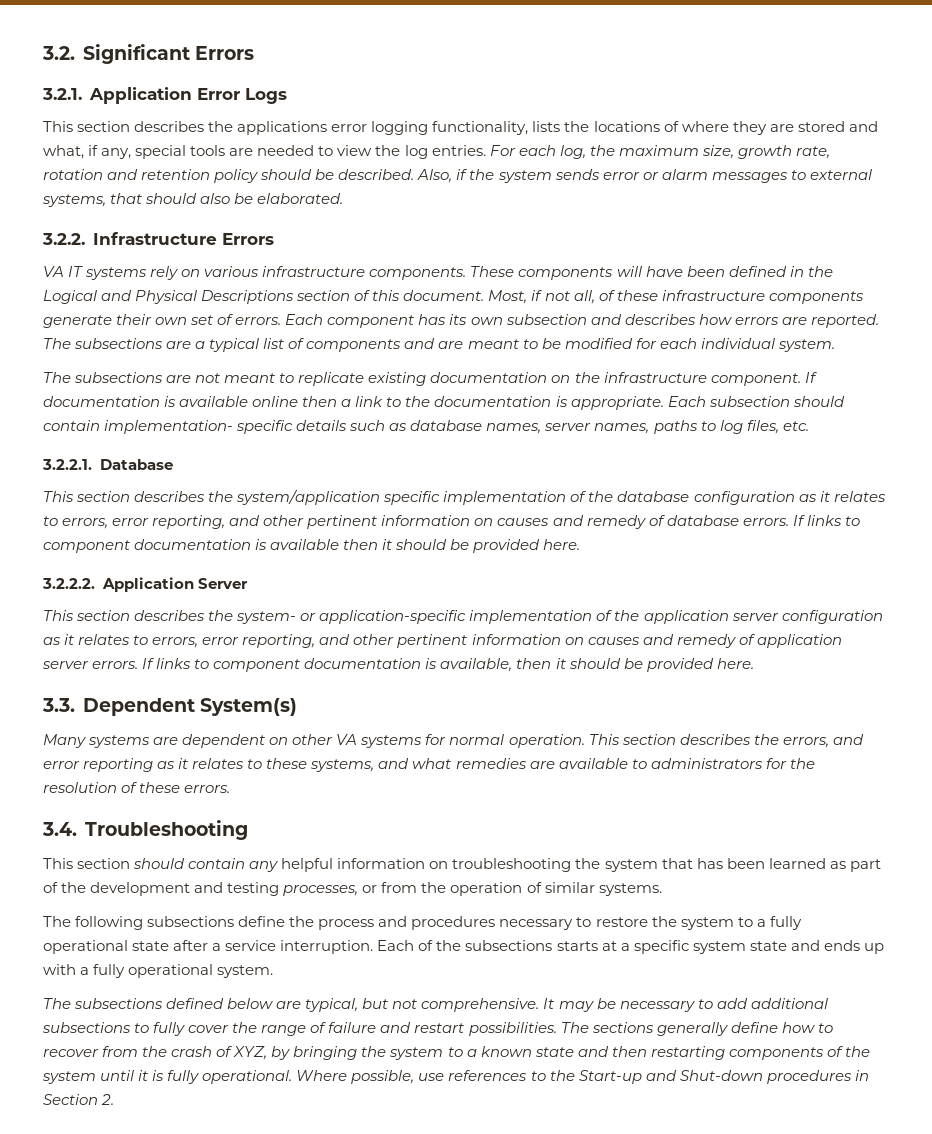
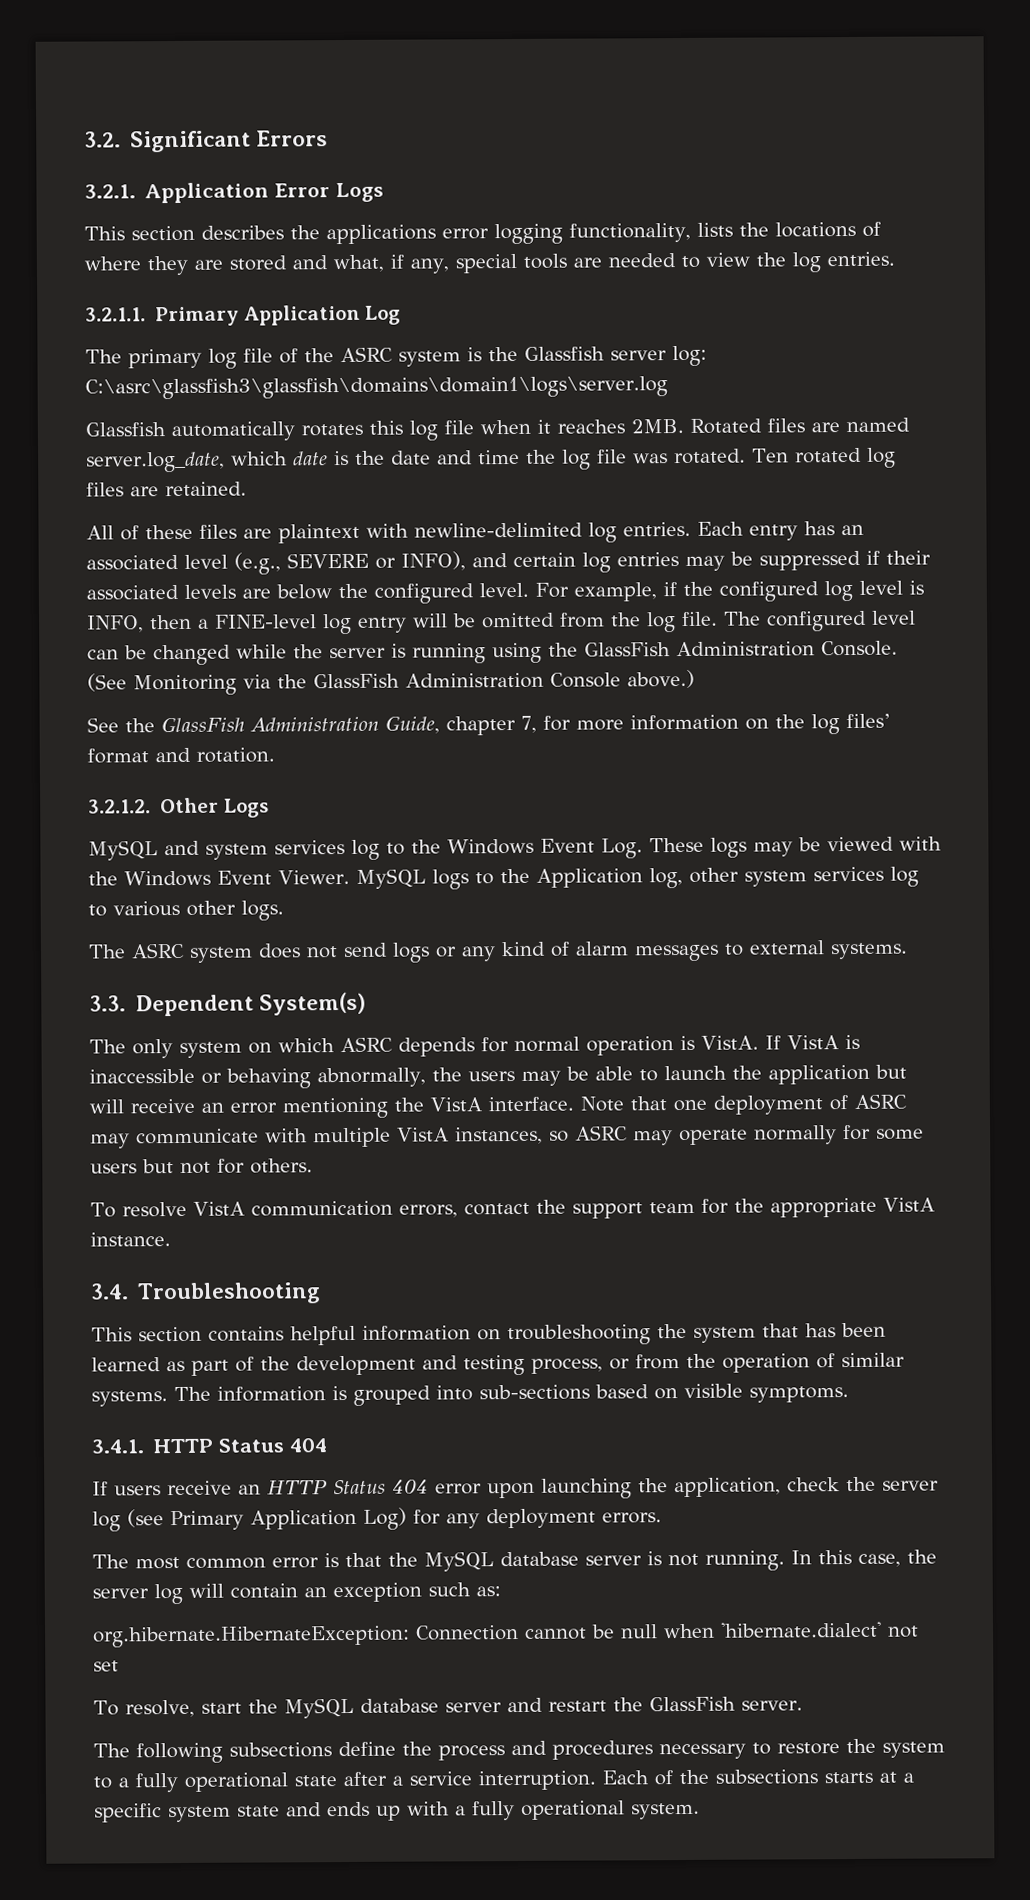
- This section describes the applications error logging functionality, lists the locations of where they are stored and what, if any, special tools are needed to view the log entries. For each log, the maximum size, growth rate, rotation and retention policy should be described. Also, if the system sends error or alarm messages to external systems, that should also be elaborated.
- 3.2.2. Infrastructure Errors
- VA IT systems rely on various infrastructure components. These components will have been defined in the Logical and Physical Descriptions section of this document. Most, if not all, of these infrastructure components generate their own set of errors. Each component has its own subsection and describes how errors are reported. The subsections are a typical list of components and are meant to be modified for each individual system.
- The subsections are not meant to replicate existing documentation on the infrastructure component. If documentation is available online then a link to the documentation is appropriate. Each subsection should contain implementation- specific details such as database names, server names, paths to log files, etc.
- 3.2.2.1. Database
- This section describes the system/application specific implementation of the database configuration as it relates to errors, error reporting, and other pertinent information on causes and remedy of database errors. If links to component documentation is available then it should be provided here.
- 3.2.2.2. Application Server
- This section describes the system- or application-specific implementation of the application server configuration as it relates to errors, error reporting, and other pertinent information on causes and remedy of application server errors. If links to component documentation is available, then it should be provided here.
+ This section describes the applications error logging functionality, lists the locations of where they are stored and what, if any, special tools are needed to view the log entries.
+ 3.2.1.1. Primary Application Log
+ The primary log file of the ASRC system is the Glassfish server log: C:\asrc\glassfish3\glassfish\domains\domain1\logs\server.log
+ Glassfish automatically rotates this log file when it reaches 2MB. Rotated files are named server.log_date, which date is the date and time the log file was rotated. Ten rotated log files are retained.
+ All of these files are plaintext with newline-delimited log entries. Each entry has an associated level (e.g., SEVERE or INFO), and certain log entries may be suppressed if their associated levels are below the configured level. For example, if the configured log level is INFO, then a FINE-level log entry will be omitted from the log file. The configured level can be changed while the server is running using the GlassFish Administration Console. (See Monitoring via the GlassFish Administration Console above.)
+ See the GlassFish Administration Guide, chapter 7, for more information on the log files’ format and rotation.
+ 3.2.1.2. Other Logs
+ MySQL and system services log to the Windows Event Log. These logs may be viewed with the Windows Event Viewer. MySQL logs to the Application log, other system services log to various other logs.
+ The ASRC system does not send logs or any kind of alarm messages to external systems.
  3.3. Dependent System(s)
- Many systems are dependent on other VA systems for normal operation. This section describes the errors, and error reporting as it relates to these systems, and what remedies are available to administrators for the resolution of these errors.
+ The only system on which ASRC depends for normal operation is VistA. If VistA is inaccessible or behaving abnormally, the users may be able to launch the application but will receive an error mentioning the VistA interface. Note that one deployment of ASRC may communicate with multiple VistA instances, so ASRC may operate normally for some users but not for others.
+ To resolve VistA communication errors, contact the support team for the appropriate VistA instance.
- This section should contain any helpful information on troubleshooting the system that has been learned as part of the development and testing processes, or from the operation of similar systems.
+ This section contains helpful information on troubleshooting the system that has been learned as part of the development and testing process, or from the operation of similar systems. The information is grouped into sub-sections based on visible symptoms.
+ 3.4.1. HTTP Status 404
+ If users receive an HTTP Status 404 error upon launching the application, check the server log (see Primary Application Log) for any deployment errors.
+ The most common error is that the MySQL database server is not running. In this case, the server log will contain an exception such as:
+ org.hibernate.HibernateException: Connection cannot be null when 'hibernate.dialect' not set
+ To resolve, start the MySQL database server and restart the GlassFish server.
- The subsections defined below are typical, but not comprehensive. It may be necessary to add additional subsections to fully cover the range of failure and restart possibilities. The sections generally define how to recover from the crash of XYZ, by bringing the system to a known state and then restarting components of the system until it is fully operational. Where possible, use references to the Start-up and Shut-down procedures in Section 2.

